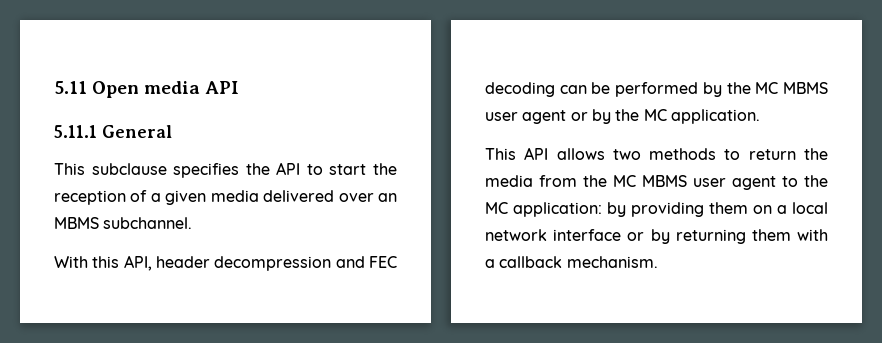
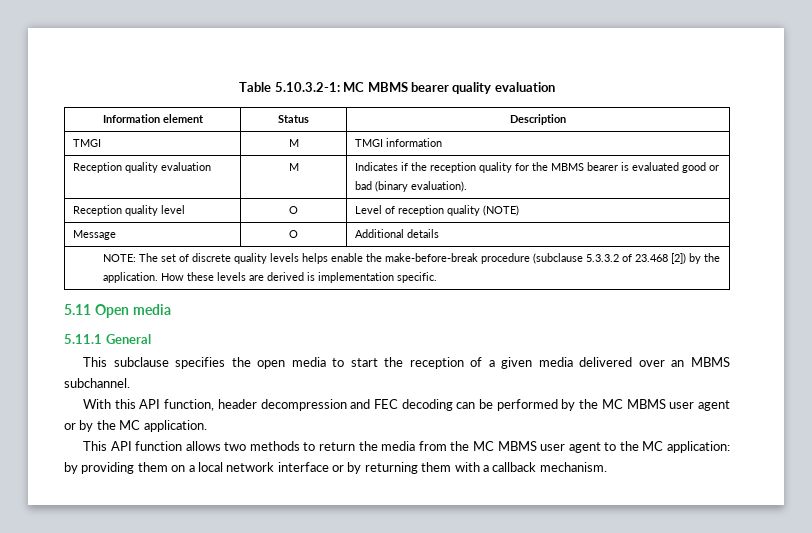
+ Table 5.10.3.2-1: MC MBMS bearer quality evaluation
+ Information element | Status | Description
+ TMGI | M | TMGI information
+ Reception quality evaluation | M | Indicates if the reception quality for the MBMS bearer is evaluated good or bad (binary evaluation).
+ Reception quality level | O | Level of reception quality (NOTE)
+ Message | O | Additional details
+ NOTE: The set of discrete quality levels helps enable the make-before-break procedure (subclause 5.3.3.2 of 23.468 [2]) by the application. How these levels are derived is implementation specific.
- 5.11 Open media API
+ 5.11 Open media
- This subclause specifies the API to start the reception of a given media delivered over an MBMS subchannel.
+ This subclause specifies the open media to start the reception of a given media delivered over an MBMS subchannel.
- With this API, header decompression and FEC decoding can be performed by the MC MBMS user agent or by the MC application.
+ With this API function, header decompression and FEC decoding can be performed by the MC MBMS user agent or by the MC application.
- This API allows two methods to return the media from the MC MBMS user agent to the MC application: by providing them on a local network interface or by returning them with a callback mechanism.
+ This API function allows two methods to return the media from the MC MBMS user agent to the MC application: by providing them on a local network interface or by returning them with a callback mechanism.

